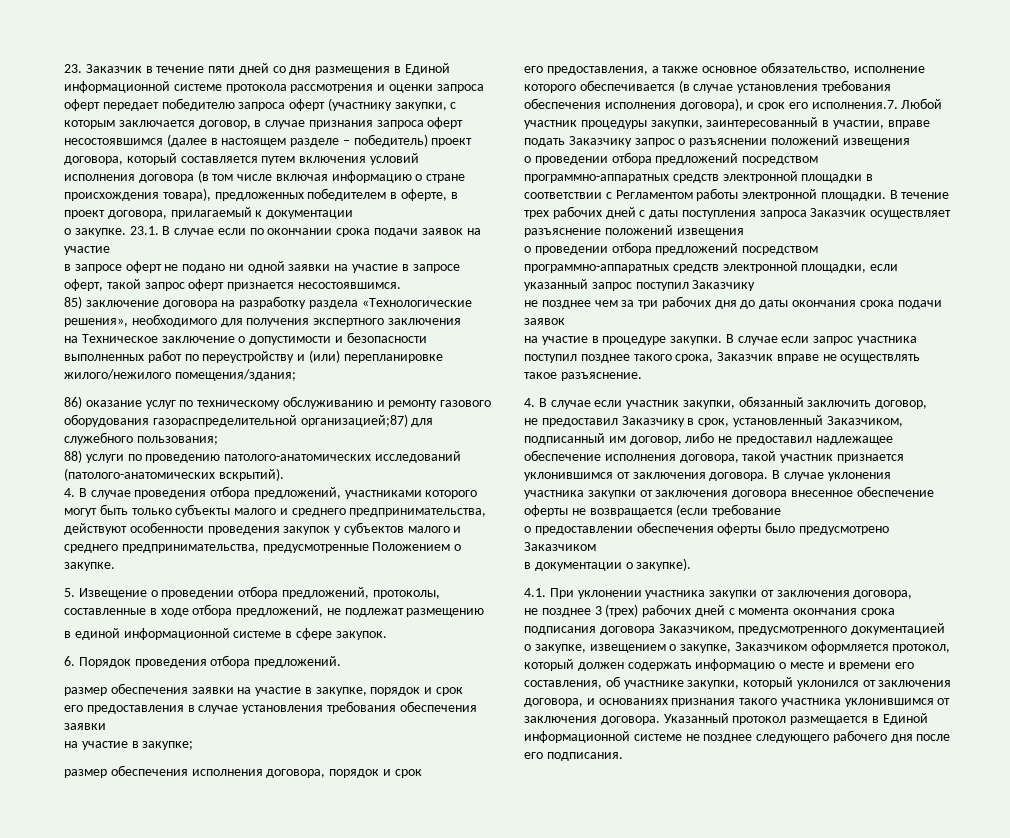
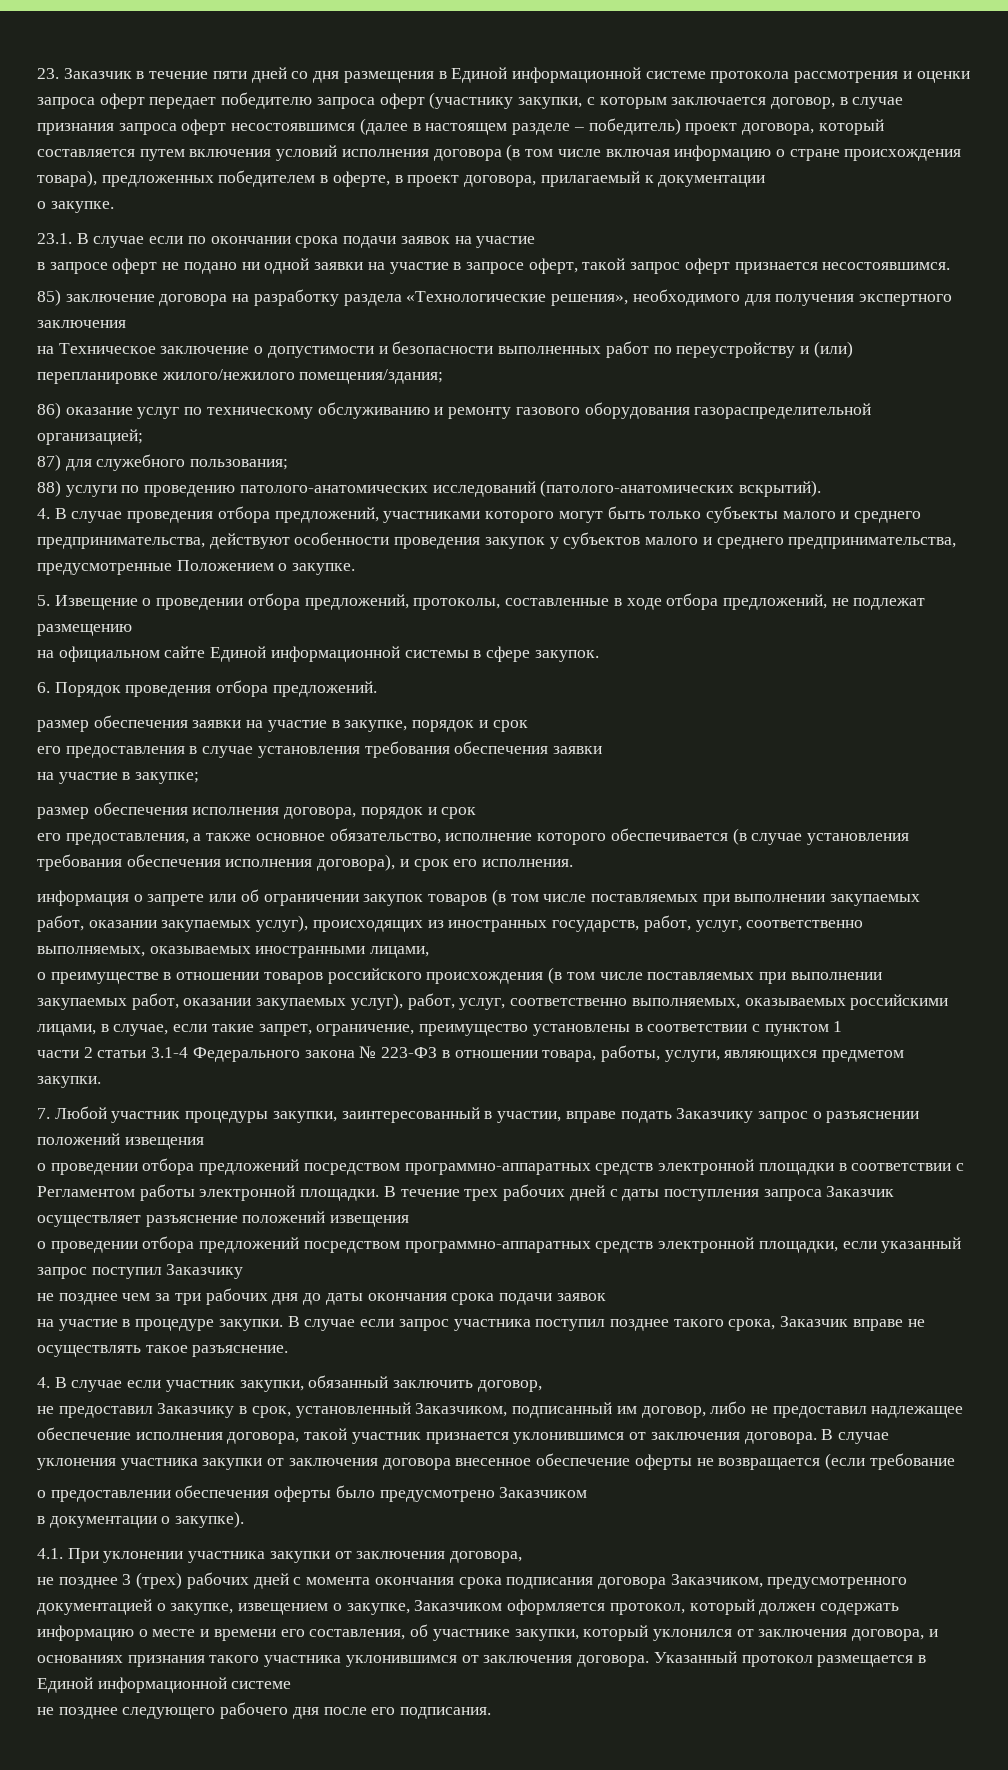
  23. Заказчик в течение пяти дней со дня размещения в Единой информационной системе протокола рассмотрения и оценки запроса оферт передает победителю запроса оферт (участнику закупки, с которым заключается договор, в случае признания запроса оферт несостоявшимся (далее в настоящем разделе – победитель) проект договора, который составляется путем включения условий исполнения договора (в том числе включая информацию о стране происхождения товара), предложенных победителем в оферте, в проект договора, прилагаемый к документации
- о закупке. 23.1. В случае если по окончании срока подачи заявок на участие
+ о закупке.
+ 23.1. В случае если по окончании срока подачи заявок на участие
- 86) оказание услуг по техническому обслуживанию и ремонту газового оборудования газораспределительной организацией;87) для служебного пользования;
+ 86) оказание услуг по техническому обслуживанию и ремонту газового оборудования газораспределительной организацией;
+ 87) для служебного пользования;
- в единой информационной системе в сфере закупок.
+ на официальном сайте Единой информационной системы в сфере закупок.
- его предоставления, а также основное обязательство, исполнение которого обеспечивается (в случае установления требования обеспечения исполнения договора), и срок его исполнения.7. Любой участник процедуры закупки, заинтересованный в участии, вправе подать Заказчику запрос о разъяснении положений извещения
+ его предоставления, а также основное обязательство, исполнение которого обеспечивается (в случае установления требования обеспечения исполнения договора), и срок его исполнения.
+ информация о запрете или об ограничении закупок товаров (в том числе поставляемых при выполнении закупаемых работ, оказании закупаемых услуг), происходящих из иностранных государств, работ, услуг, соответственно выполняемых, оказываемых иностранными лицами,
+ о преимуществе в отношении товаров российского происхождения (в том числе поставляемых при выполнении закупаемых работ, оказании закупаемых услуг), работ, услуг, соответственно выполняемых, оказываемых российскими лицами, в случае, если такие запрет, ограничение, преимущество установлены в соответствии с пунктом 1
+ части 2 статьи 3.1-4 Федерального закона № 223-ФЗ в отношении товара, работы, услуги, являющихся предметом закупки.
+ 7. Любой участник процедуры закупки, заинтересованный в участии, вправе подать Заказчику запрос о разъяснении положений извещения
- Указанный протокол размещается в Единой информационной системе не позднее следующего рабочего дня после его подписания.
+ Указанный протокол размещается в Единой информационной системе
+ не позднее следующего рабочего дня после его подписания.

